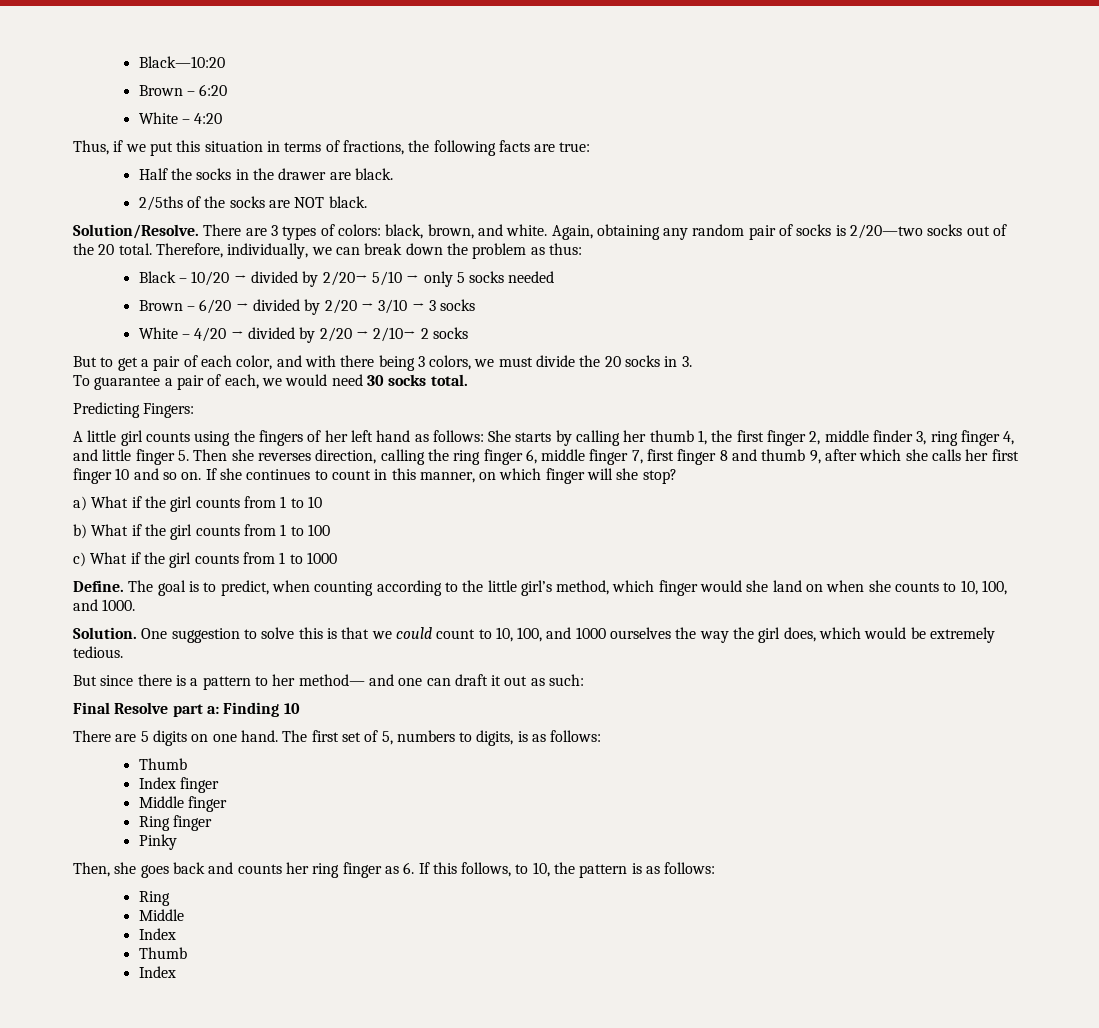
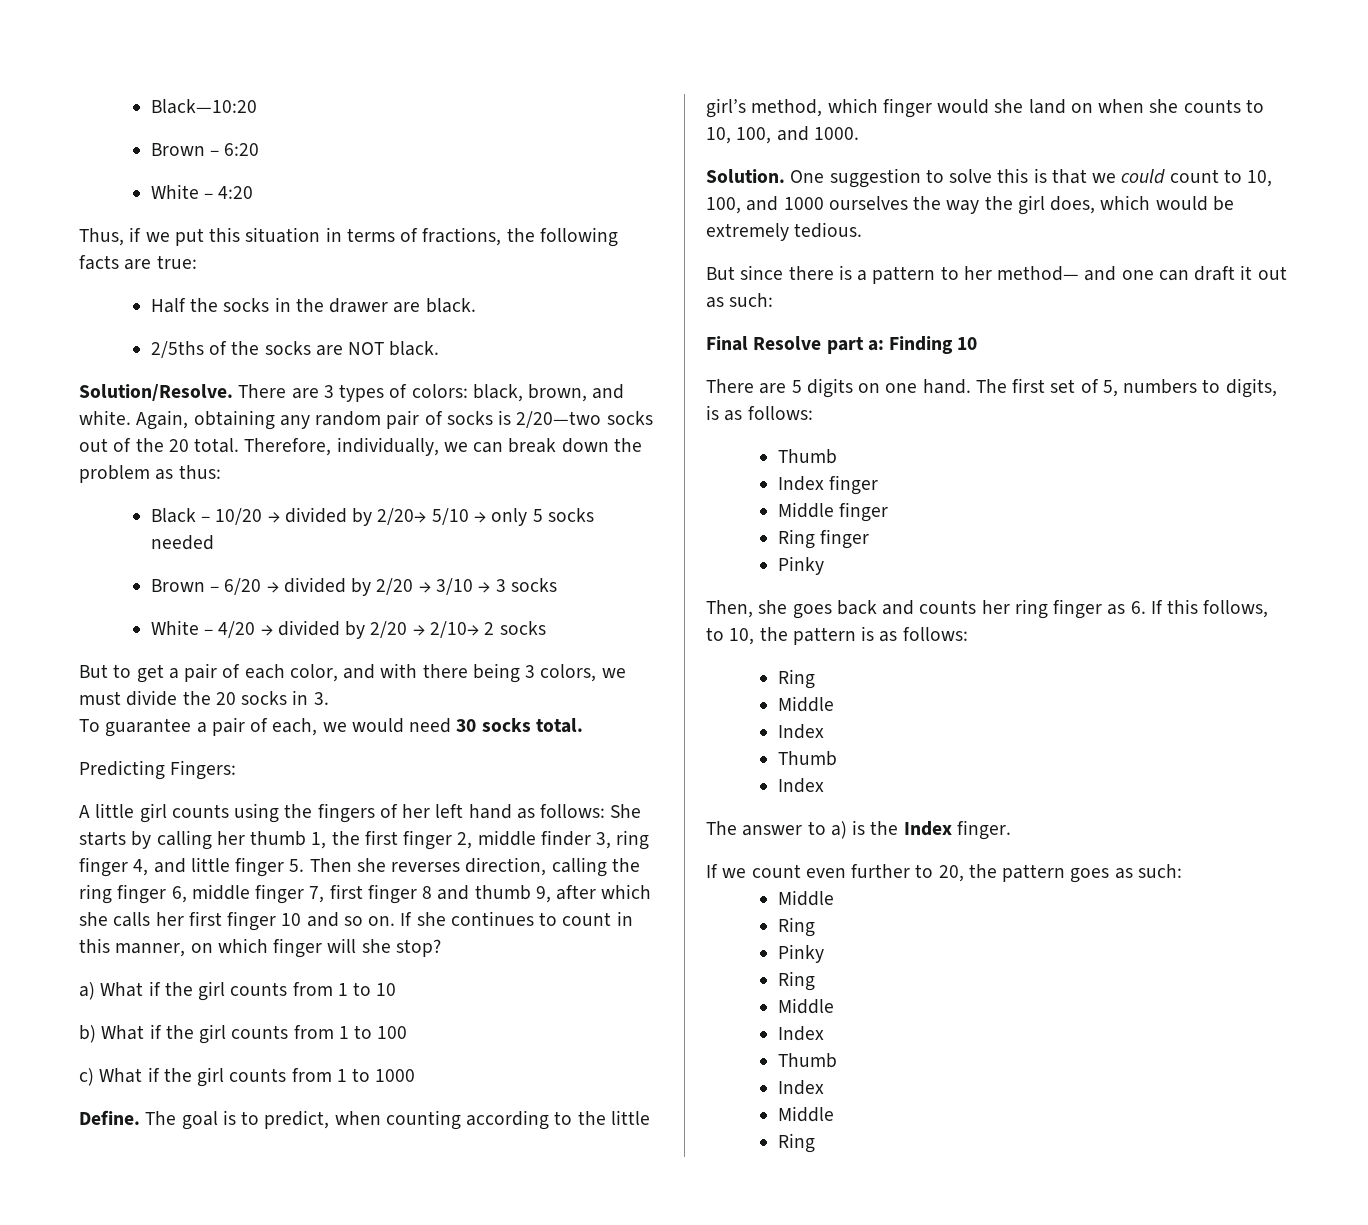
+ The answer to a) is the Index finger.
+ If we count even further to 20, the pattern goes as such:
+ Middle
+ Ring
+ Pinky
+ Ring
+ Middle
+ Index
+ Thumb
+ Index
+ Middle
+ Ring

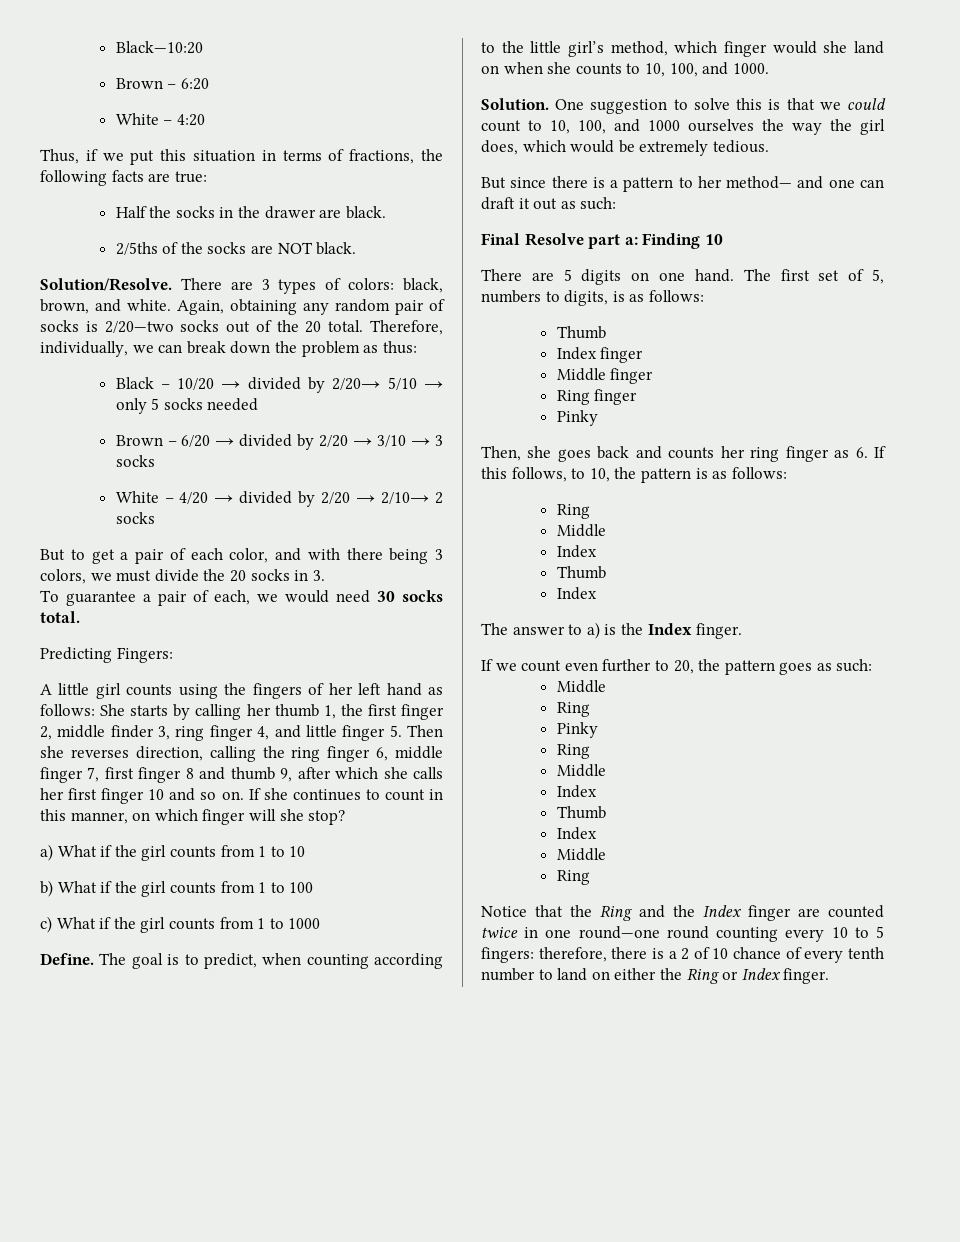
+ Notice that the Ring and the Index finger are counted twice in one round—one round counting every 10 to 5 fingers: therefore, there is a 2 of 10 chance of every tenth number to land on either the Ring or Index finger.

